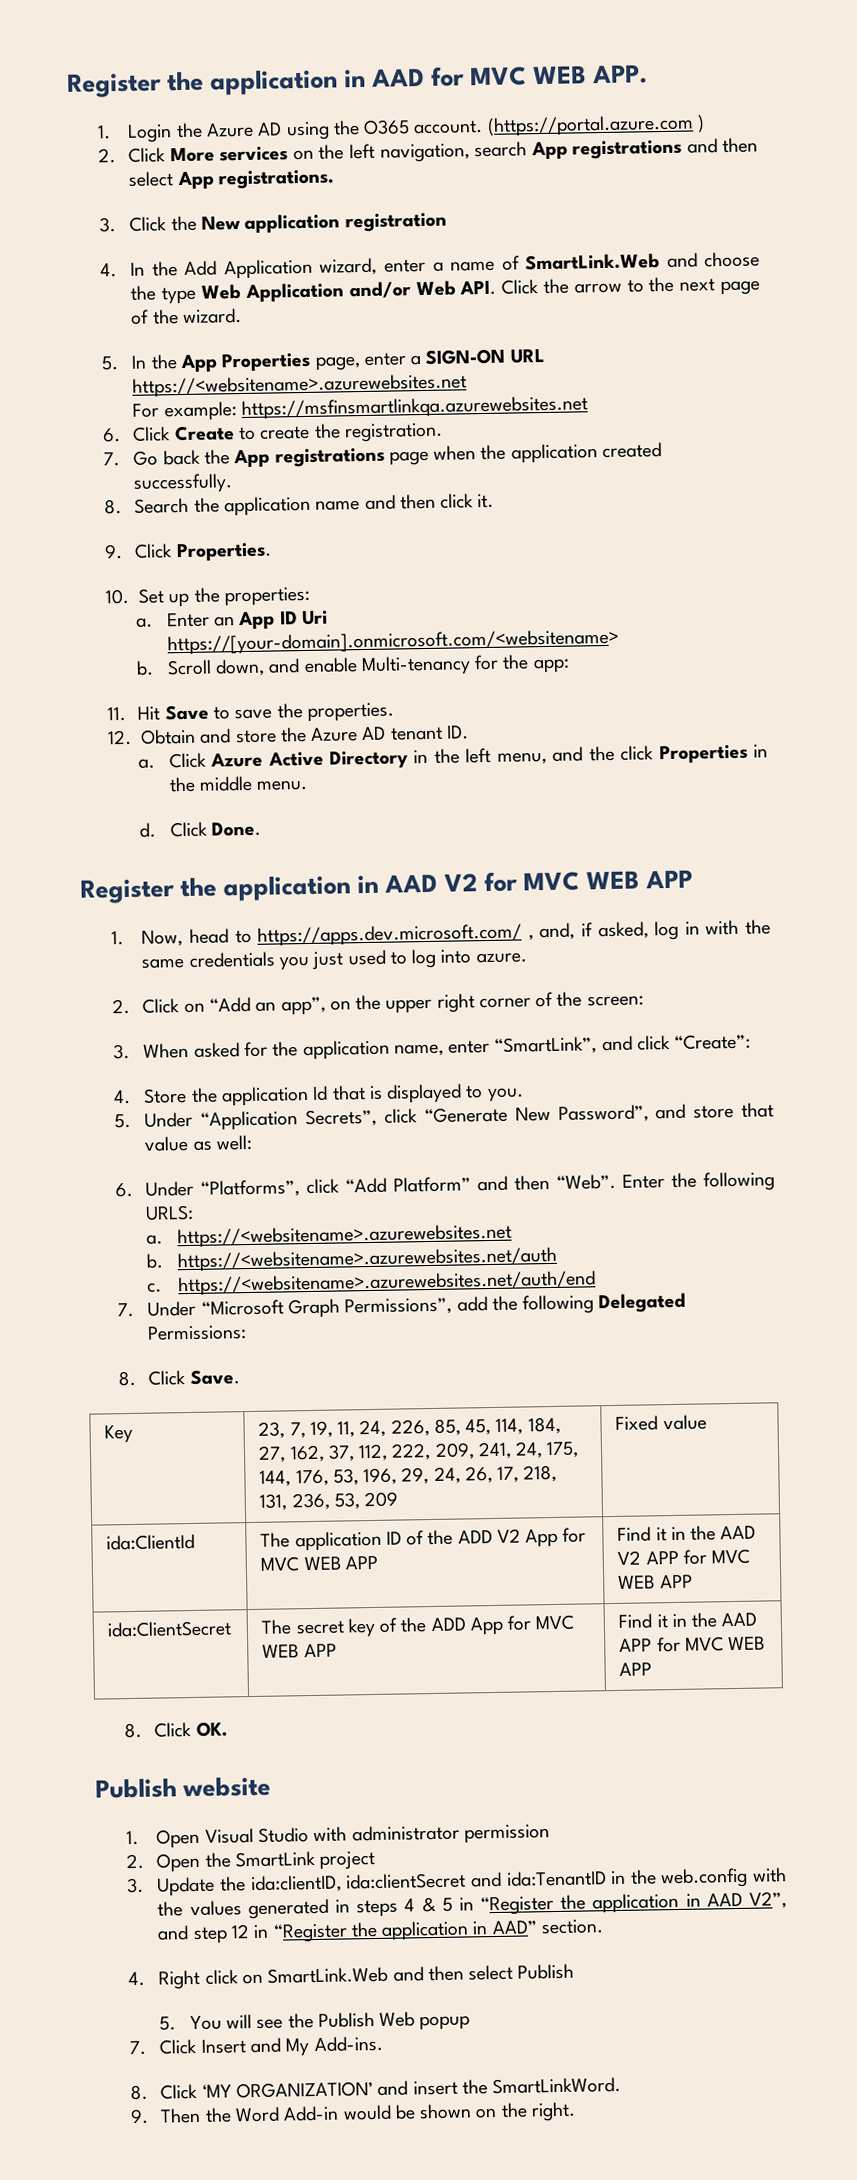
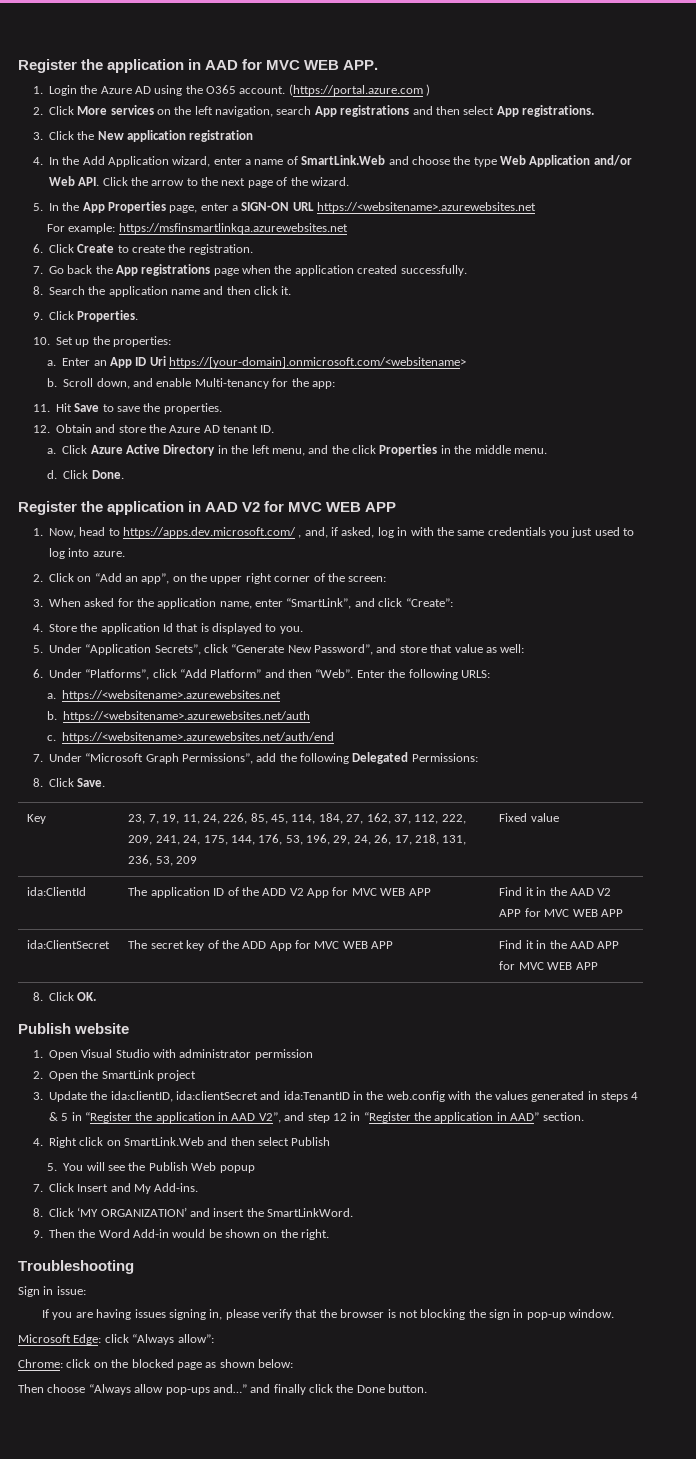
+ Troubleshooting
+ Sign in issue:
+ If you are having issues signing in, please verify that the browser is not blocking the sign in pop-up window.
+ Microsoft Edge: click “Always allow”:
+ Chrome: click on the blocked page as shown below:
+ Then choose “Always allow pop-ups and…” and finally click the Done button.

